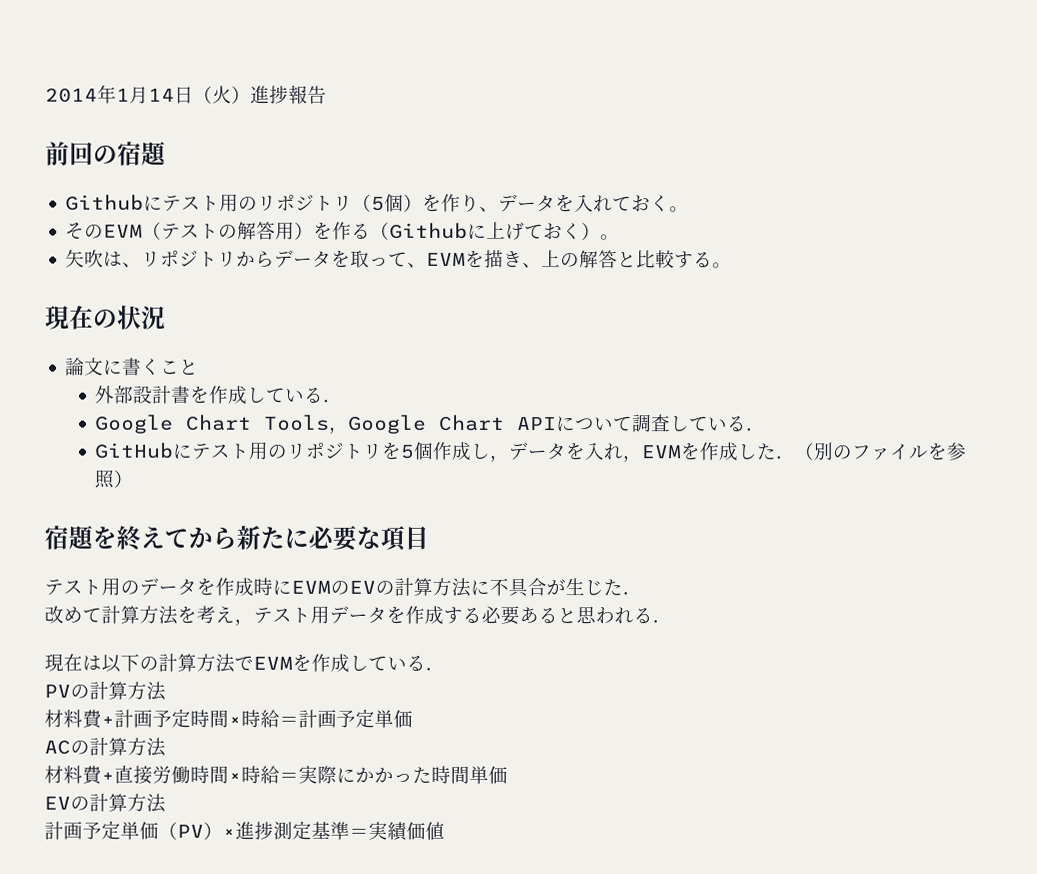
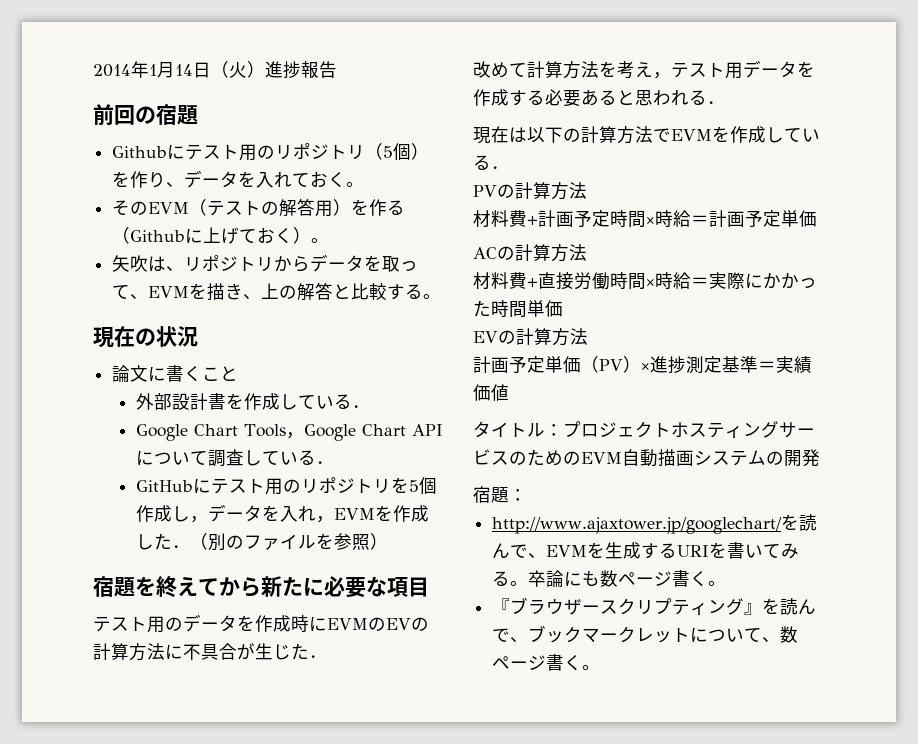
+ タイトル：プロジェクトホスティングサービスのためのEVM自動描画システムの開発
+ 宿題：
+ http://www.ajaxtower.jp/googlechart/を読んで、EVMを生成するURIを書いてみる。卒論にも数ページ書く。
+ 『ブラウザースクリプティング』を読んで、ブックマークレットについて、数ページ書く。

